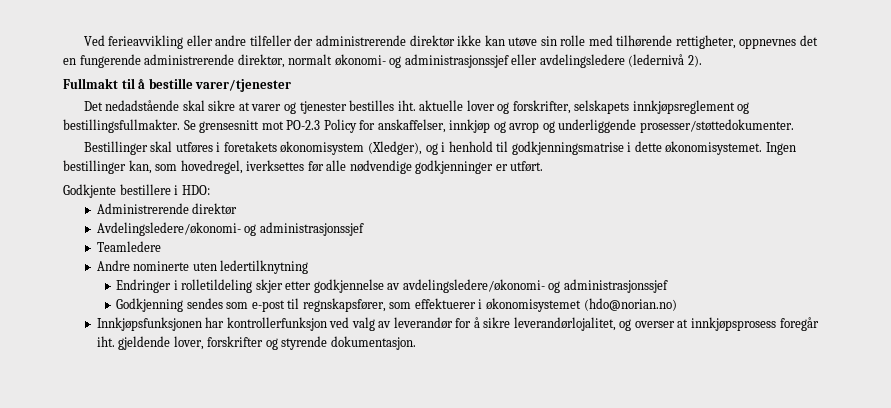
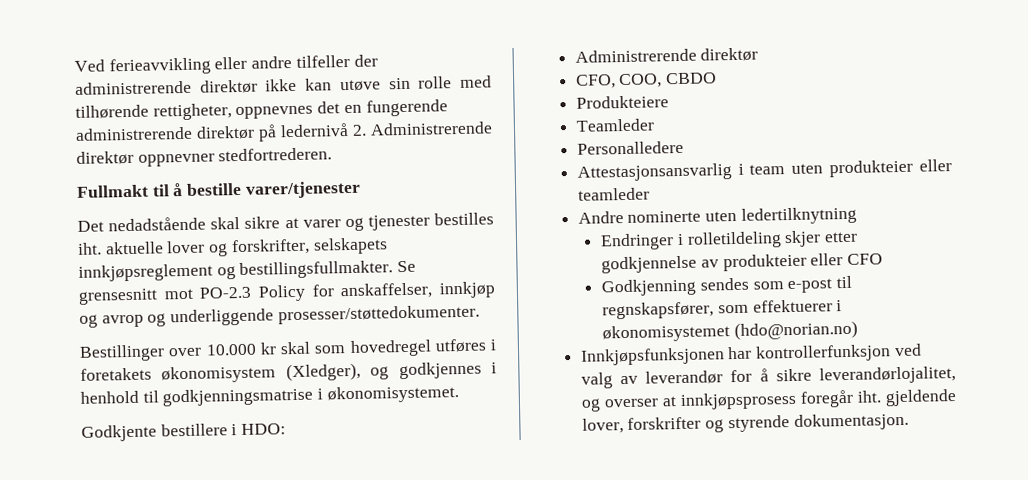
- Ved ferieavvikling eller andre tilfeller der administrerende direktør ikke kan utøve sin rolle med tilhørende rettigheter, oppnevnes det en fungerende administrerende direktør, normalt økonomi- og administrasjonssjef eller avdelingsledere (ledernivå 2).
+ Ved ferieavvikling eller andre tilfeller der administrerende direktør ikke kan utøve sin rolle med tilhørende rettigheter, oppnevnes det en fungerende administrerende direktør på ledernivå 2. Administrerende direktør oppnevner stedfortrederen.
- Bestillinger skal utføres i foretakets økonomisystem (Xledger), og i henhold til godkjenningsmatrise i dette økonomisystemet. Ingen bestillinger kan, som hovedregel, iverksettes før alle nødvendige godkjenninger er utført.
+ Bestillinger over 10.000 kr skal som hovedregel utføres i foretakets økonomisystem (Xledger), og godkjennes i henhold til godkjenningsmatrise i økonomisystemet.
- Avdelingsledere/økonomi- og administrasjonssjef
- Teamledere
+ CFO, COO, CBDO
+ Produkteiere
+ Teamleder
+ Personalledere
+ Attestasjonsansvarlig i team uten produkteier eller teamleder
- Endringer i rolletildeling skjer etter godkjennelse av avdelingsledere/økonomi- og administrasjonssjef
+ Endringer i rolletildeling skjer etter godkjennelse av produkteier eller CFO

